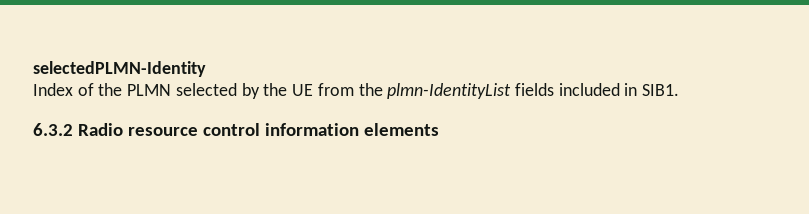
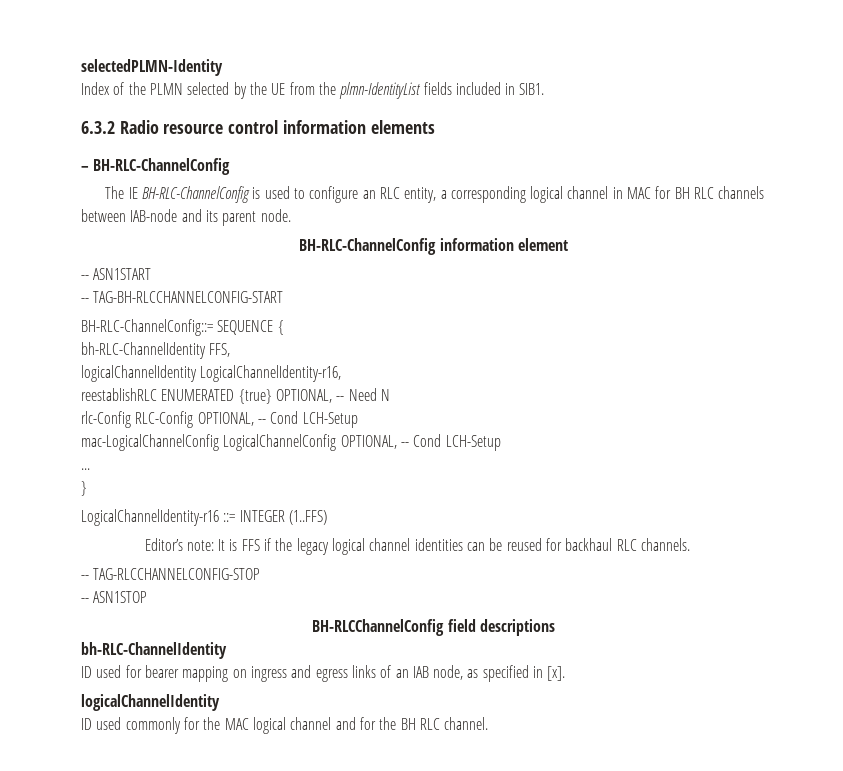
+ – BH-RLC-ChannelConfig
+ The IE BH-RLC-ChannelConfig is used to configure an RLC entity, a corresponding logical channel in MAC for BH RLC channels between IAB-node and its parent node.
+ BH-RLC-ChannelConfig information element
+ -- ASN1START
+ -- TAG-BH-RLCCHANNELCONFIG-START
+ BH-RLC-ChannelConfig::= SEQUENCE {
+ bh-RLC-ChannelIdentity FFS,
+ logicalChannelIdentity LogicalChannelIdentity-r16,
+ reestablishRLC ENUMERATED {true} OPTIONAL, -- Need N
+ rlc-Config RLC-Config OPTIONAL, -- Cond LCH-Setup
+ mac-LogicalChannelConfig LogicalChannelConfig OPTIONAL, -- Cond LCH-Setup
+ ...
+ }
+ LogicalChannelIdentity-r16 ::= INTEGER (1..FFS)
+ Editor’s note: It is FFS if the legacy logical channel identities can be reused for backhaul RLC channels.
+ -- TAG-RLCCHANNELCONFIG-STOP
+ -- ASN1STOP
+ BH-RLCChannelConfig field descriptions
+ bh-RLC-ChannelIdentity
+ ID used for bearer mapping on ingress and egress links of an IAB node, as specified in [x].
+ logicalChannelIdentity
+ ID used commonly for the MAC logical channel and for the BH RLC channel.

